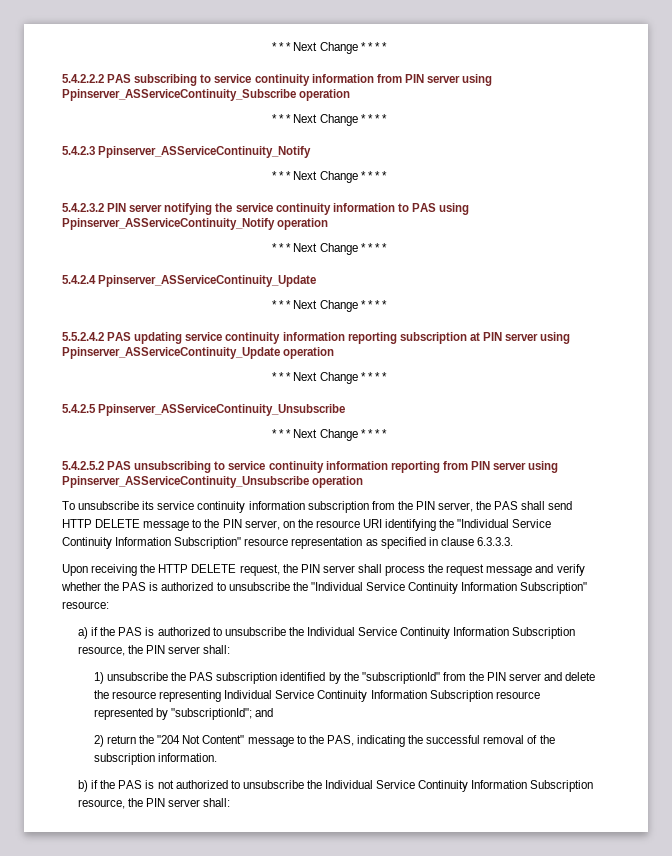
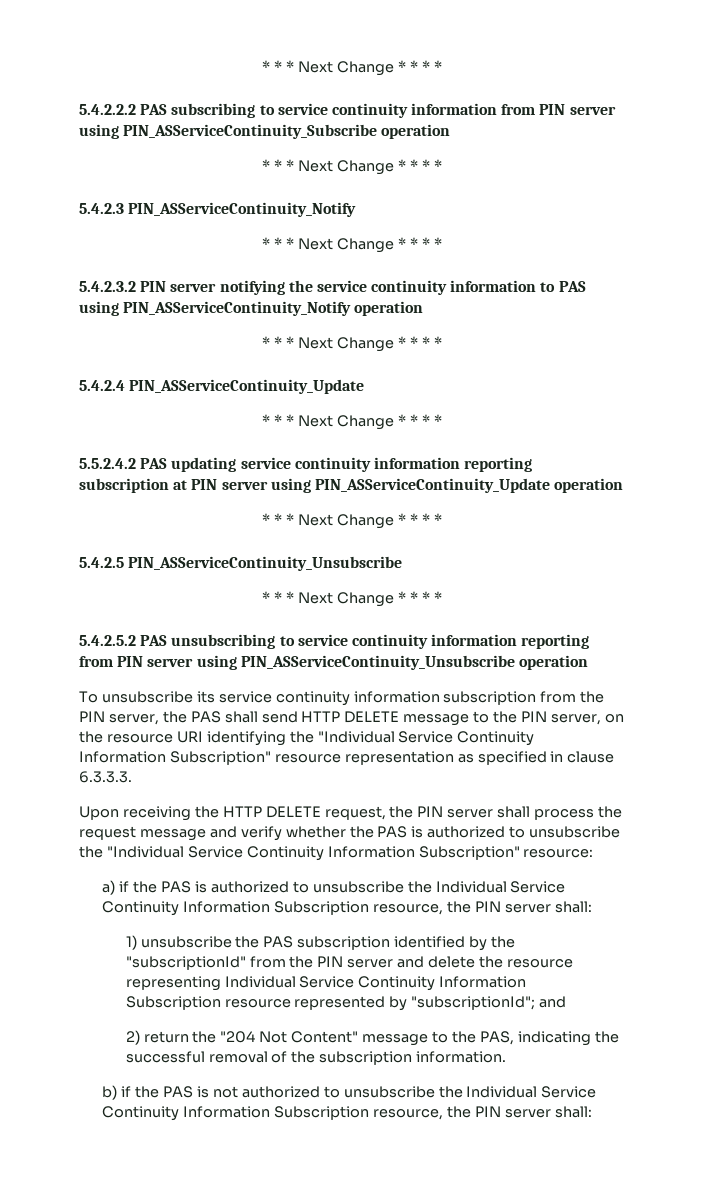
- 5.4.2.2.2 PAS subscribing to service continuity information from PIN server using Ppinserver_ASServiceContinuity_Subscribe operation
+ 5.4.2.2.2 PAS subscribing to service continuity information from PIN server using PIN_ASServiceContinuity_Subscribe operation
- 5.4.2.3 Ppinserver_ASServiceContinuity_Notify
+ 5.4.2.3 PIN_ASServiceContinuity_Notify
- 5.4.2.3.2 PIN server notifying the service continuity information to PAS using Ppinserver_ASServiceContinuity_Notify operation
+ 5.4.2.3.2 PIN server notifying the service continuity information to PAS using PIN_ASServiceContinuity_Notify operation
- 5.4.2.4 Ppinserver_ASServiceContinuity_Update
+ 5.4.2.4 PIN_ASServiceContinuity_Update
- 5.5.2.4.2 PAS updating service continuity information reporting subscription at PIN server using Ppinserver_ASServiceContinuity_Update operation
+ 5.5.2.4.2 PAS updating service continuity information reporting subscription at PIN server using PIN_ASServiceContinuity_Update operation
- 5.4.2.5 Ppinserver_ASServiceContinuity_Unsubscribe
+ 5.4.2.5 PIN_ASServiceContinuity_Unsubscribe
- 5.4.2.5.2 PAS unsubscribing to service continuity information reporting from PIN server using Ppinserver_ASServiceContinuity_Unsubscribe operation
+ 5.4.2.5.2 PAS unsubscribing to service continuity information reporting from PIN server using PIN_ASServiceContinuity_Unsubscribe operation

